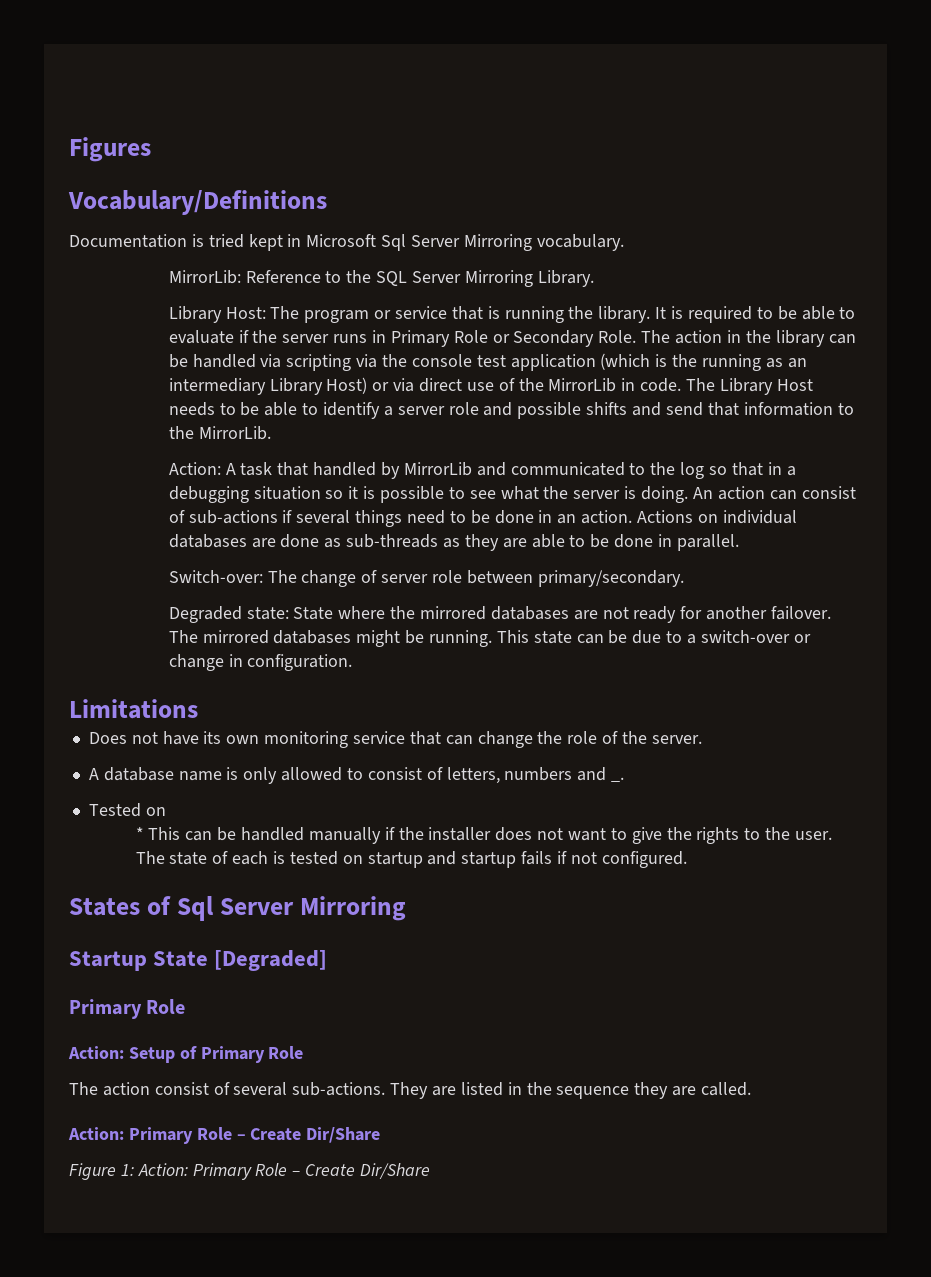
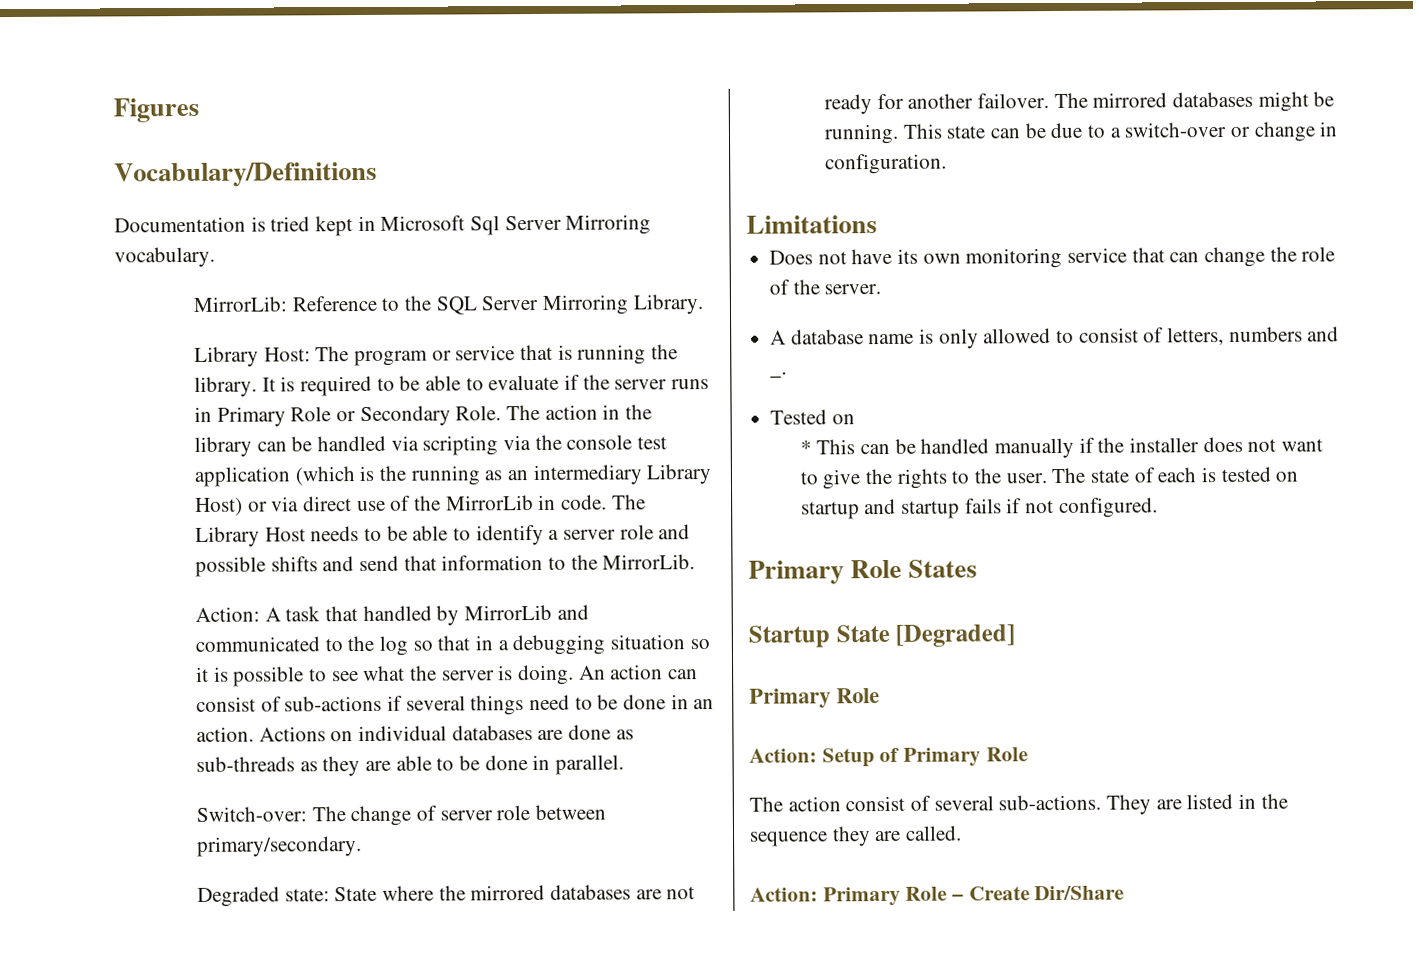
- States of Sql Server Mirroring
+ Primary Role States
- Figure 1: Action: Primary Role – Create Dir/Share

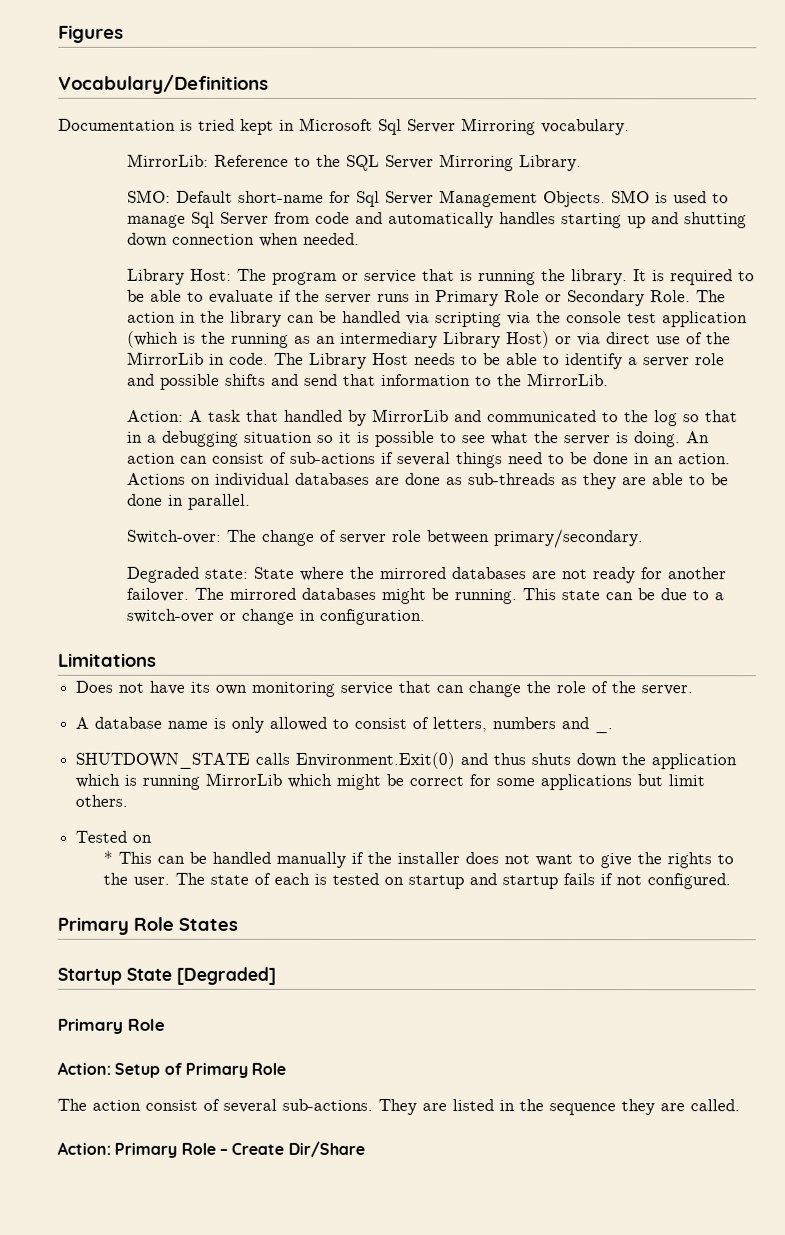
+ SMO: Default short-name for Sql Server Management Objects. SMO is used to manage Sql Server from code and automatically handles starting up and shutting down connection when needed.
+ SHUTDOWN_STATE calls Environment.Exit(0) and thus shuts down the application which is running MirrorLib which might be correct for some applications but limit others.

